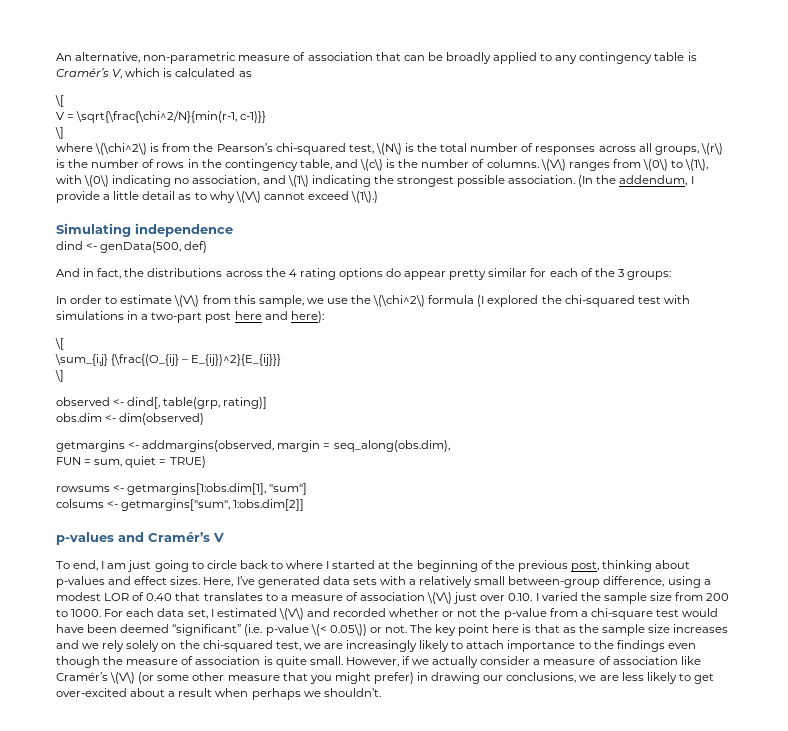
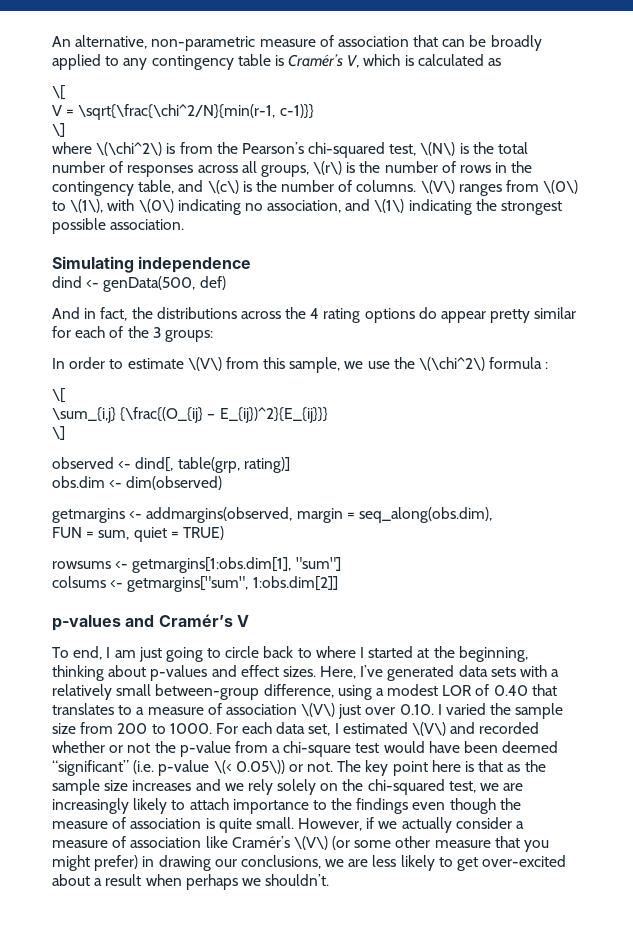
- (In the addendum, I provide a little detail as to why \(V\) cannot exceed \(1\).)
- In order to estimate \(V\) from this sample, we use the \(\chi^2\) formula (I explored the chi-squared test with simulations in a two-part post here and here):
+ In order to estimate \(V\) from this sample, we use the \(\chi^2\) formula :
- To end, I am just going to circle back to where I started at the beginning of the previous post, thinking about p-values and effect sizes.
+ To end, I am just going to circle back to where I started at the beginning, thinking about p-values and effect sizes.

